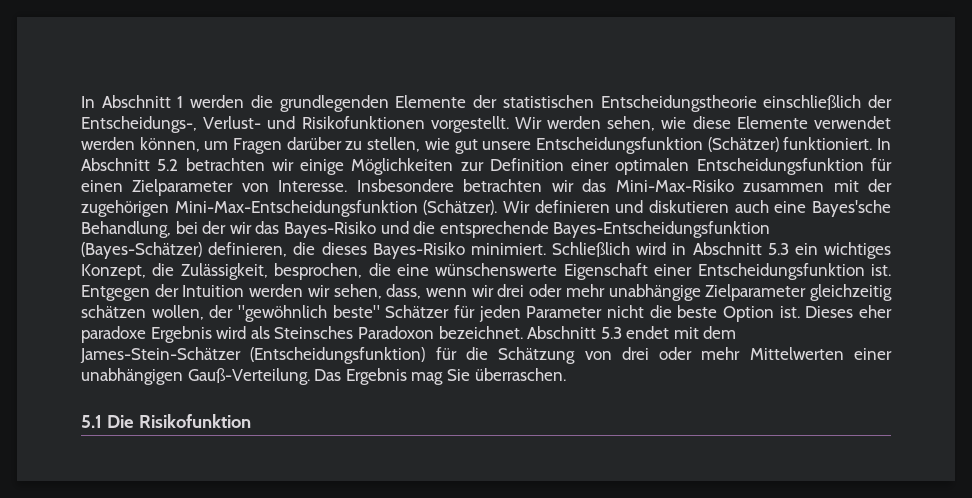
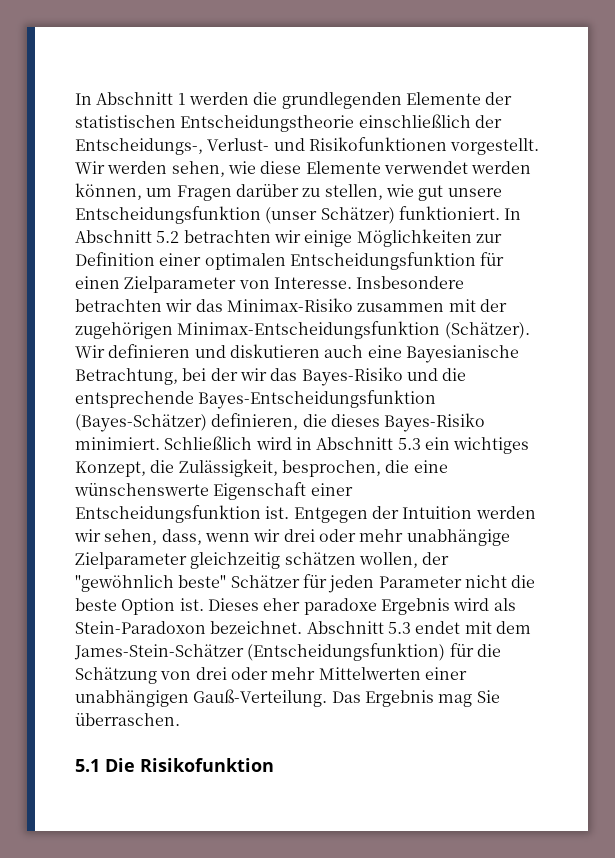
- Wir werden sehen, wie diese Elemente verwendet werden können, um Fragen darüber zu stellen, wie gut unsere Entscheidungsfunktion (Schätzer) funktioniert.
+ Wir werden sehen, wie diese Elemente verwendet werden können, um Fragen darüber zu stellen, wie gut unsere Entscheidungsfunktion (unser Schätzer) funktioniert.
- Insbesondere betrachten wir das Mini-Max-Risiko zusammen mit der zugehörigen Mini-Max-Entscheidungsfunktion (Schätzer).
+ Insbesondere betrachten wir das Minimax-Risiko zusammen mit der zugehörigen Minimax-Entscheidungsfunktion (Schätzer).
- Wir definieren und diskutieren auch eine Bayes'sche Behandlung, bei der wir das Bayes-Risiko und die entsprechende Bayes-Entscheidungsfunktion (Bayes-Schätzer) definieren, die dieses Bayes-Risiko minimiert.
+ Wir definieren und diskutieren auch eine Bayesianische Betrachtung, bei der wir das Bayes-Risiko und die entsprechende Bayes-Entscheidungsfunktion (Bayes-Schätzer) definieren, die dieses Bayes-Risiko minimiert.
- Dieses eher paradoxe Ergebnis wird als Steinsches Paradoxon bezeichnet.
+ Dieses eher paradoxe Ergebnis wird als Stein-Paradoxon bezeichnet.

